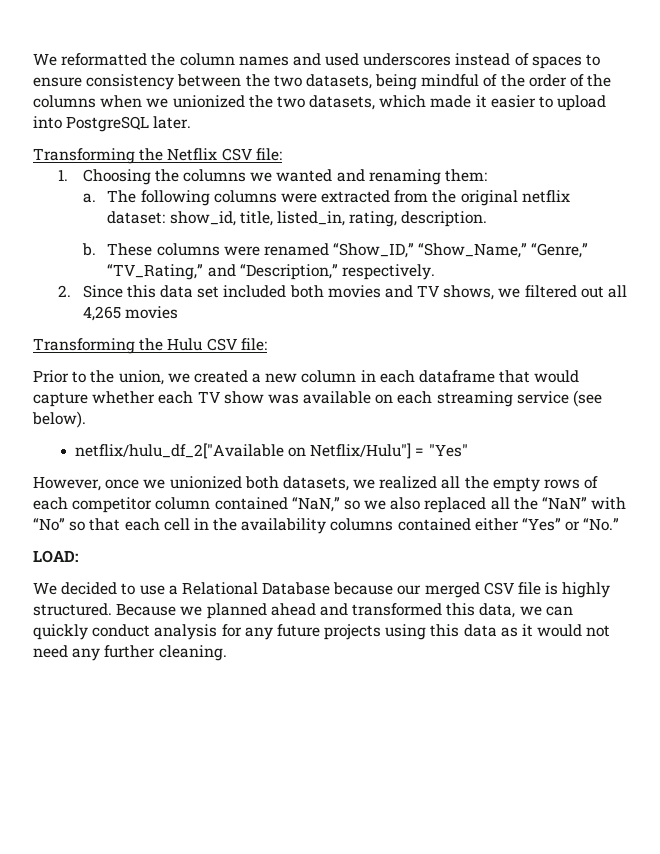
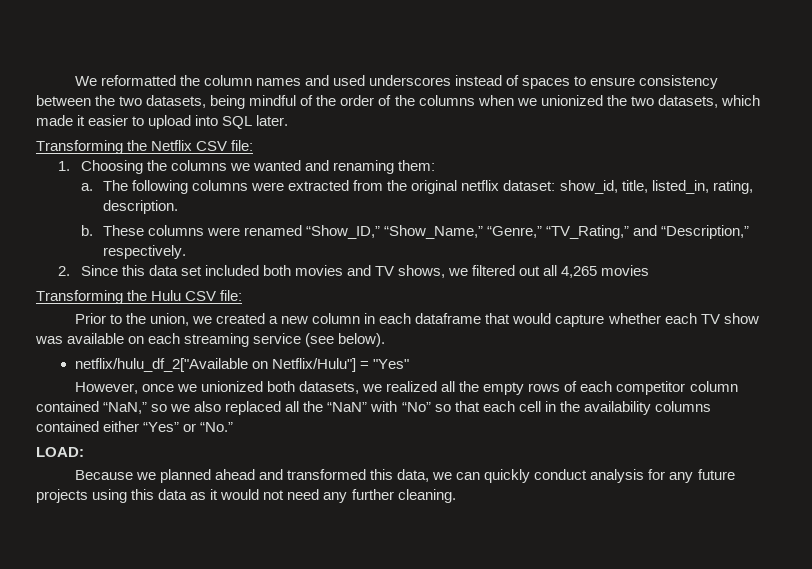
- We reformatted the column names and used underscores instead of spaces to ensure consistency between the two datasets, being mindful of the order of the columns when we unionized the two datasets, which made it easier to upload into PostgreSQL later.
+ We reformatted the column names and used underscores instead of spaces to ensure consistency between the two datasets, being mindful of the order of the columns when we unionized the two datasets, which made it easier to upload into SQL later.
- We decided to use a Relational Database because our merged CSV file is highly structured.

